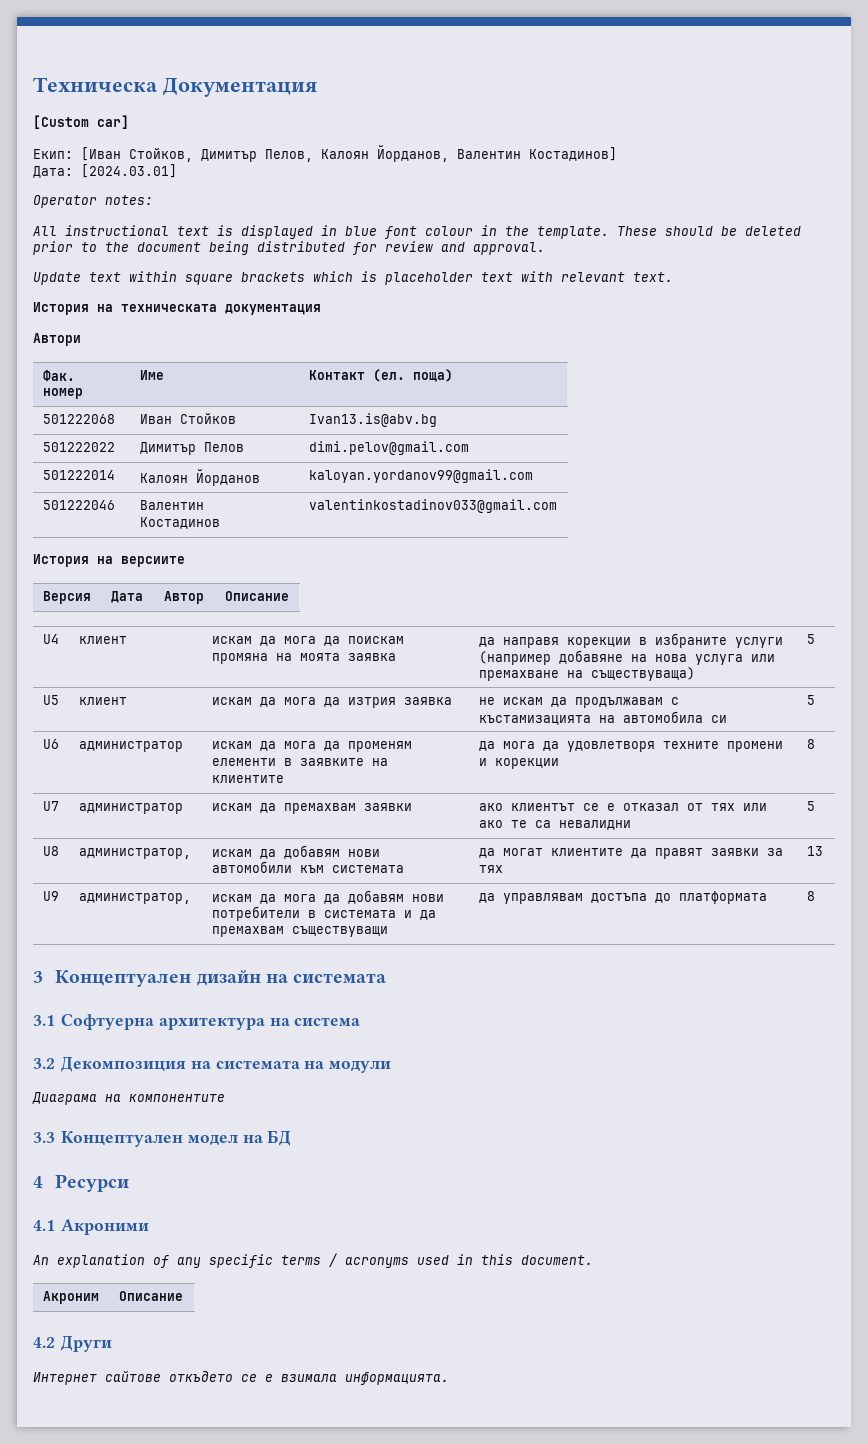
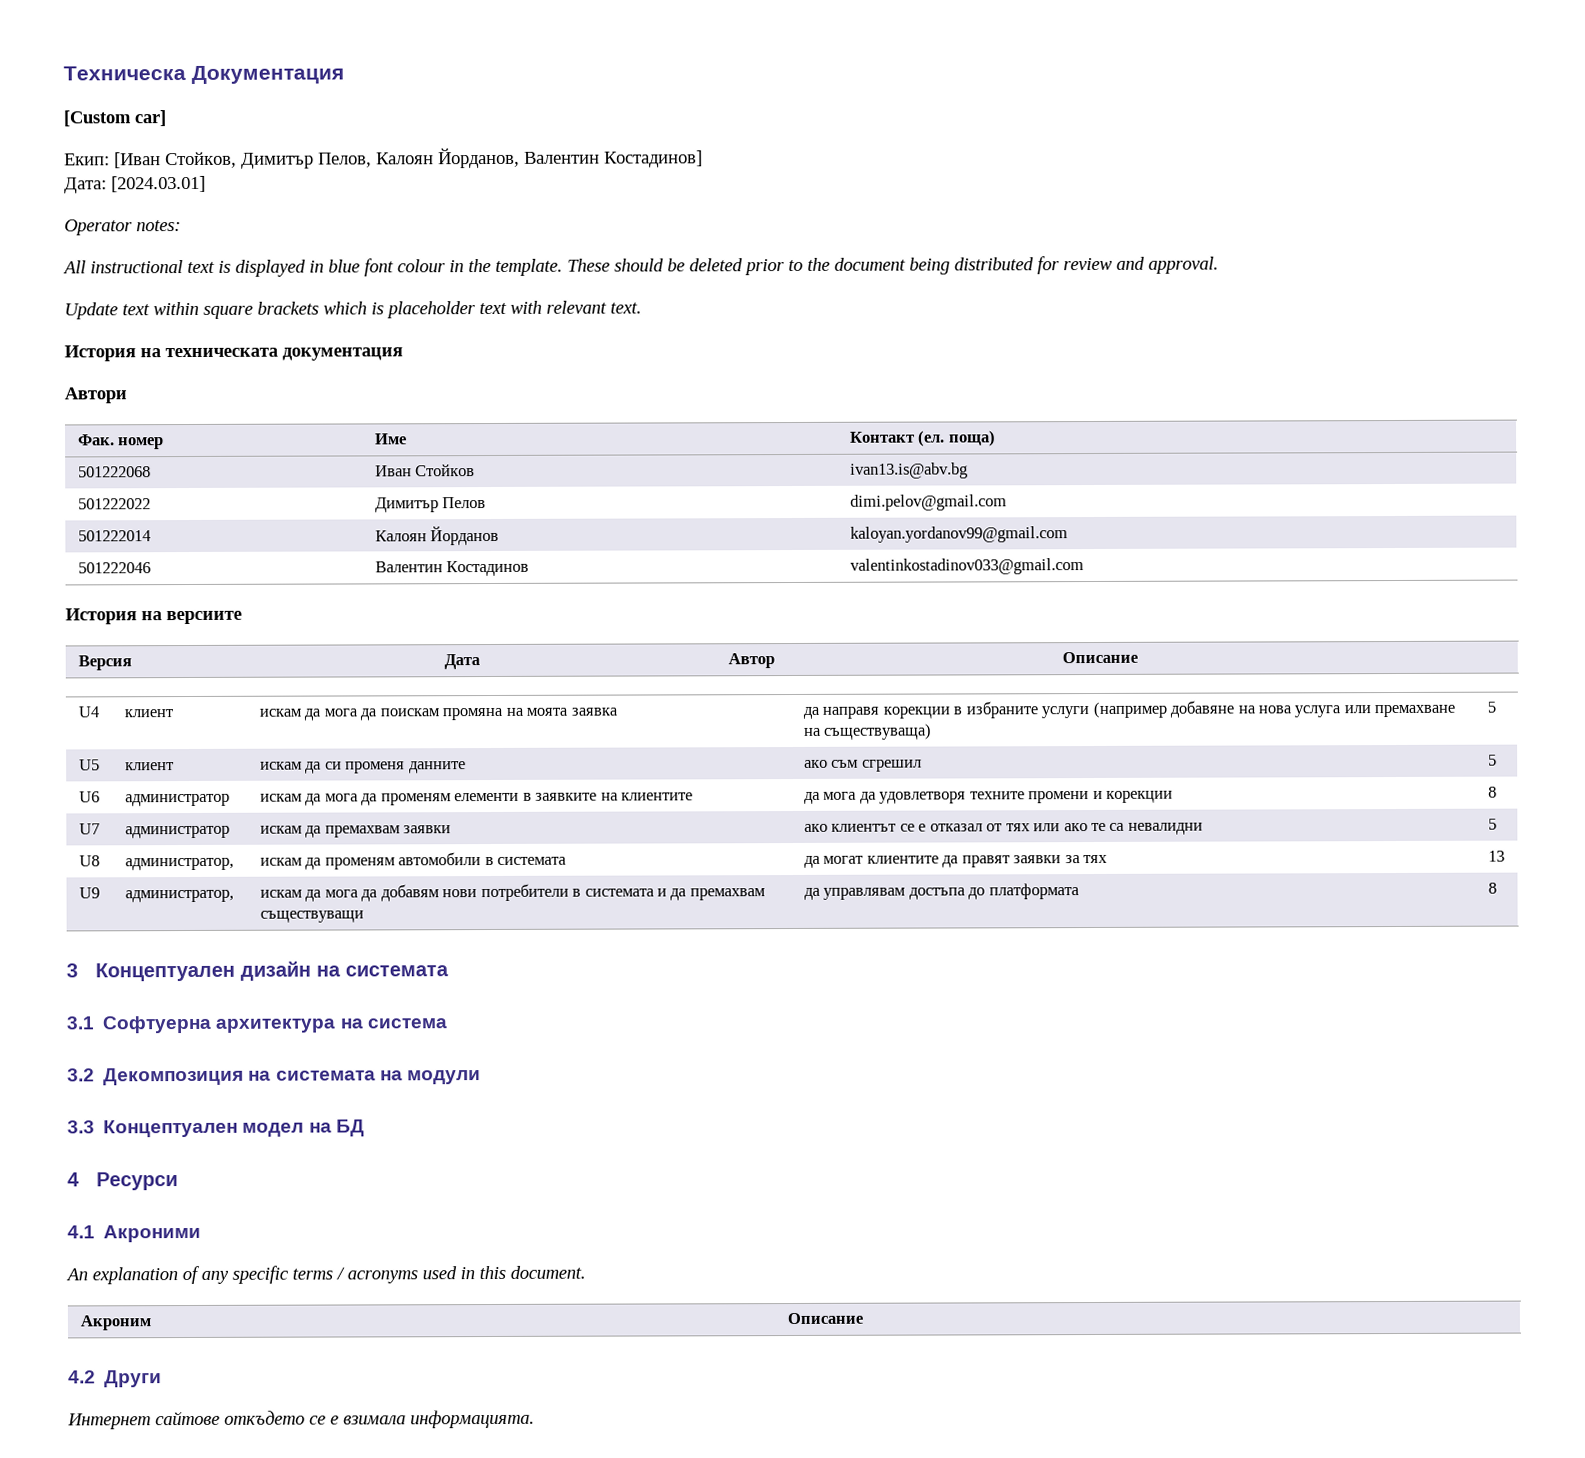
- 501222068 | Иван Стойков | Ivan13.is@abv.bg
+ 501222068 | Иван Стойков | ivan13.is@abv.bg
- U5 | клиент | искам да мога да изтрия заявка | не искам да продължавам с къстамизацията на автомобила си | 5
+ U5 | клиент | искам да си променя данните | ако съм сгрешил | 5
- U8 | администратор, | искам да добавям нови автомобили към системата | да могат клиентите да правят заявки за тях | 13
+ U8 | администратор, | искам да променям автомобили в системата | да могат клиентите да правят заявки за тях | 13
- Диaгрaма на компонентите

